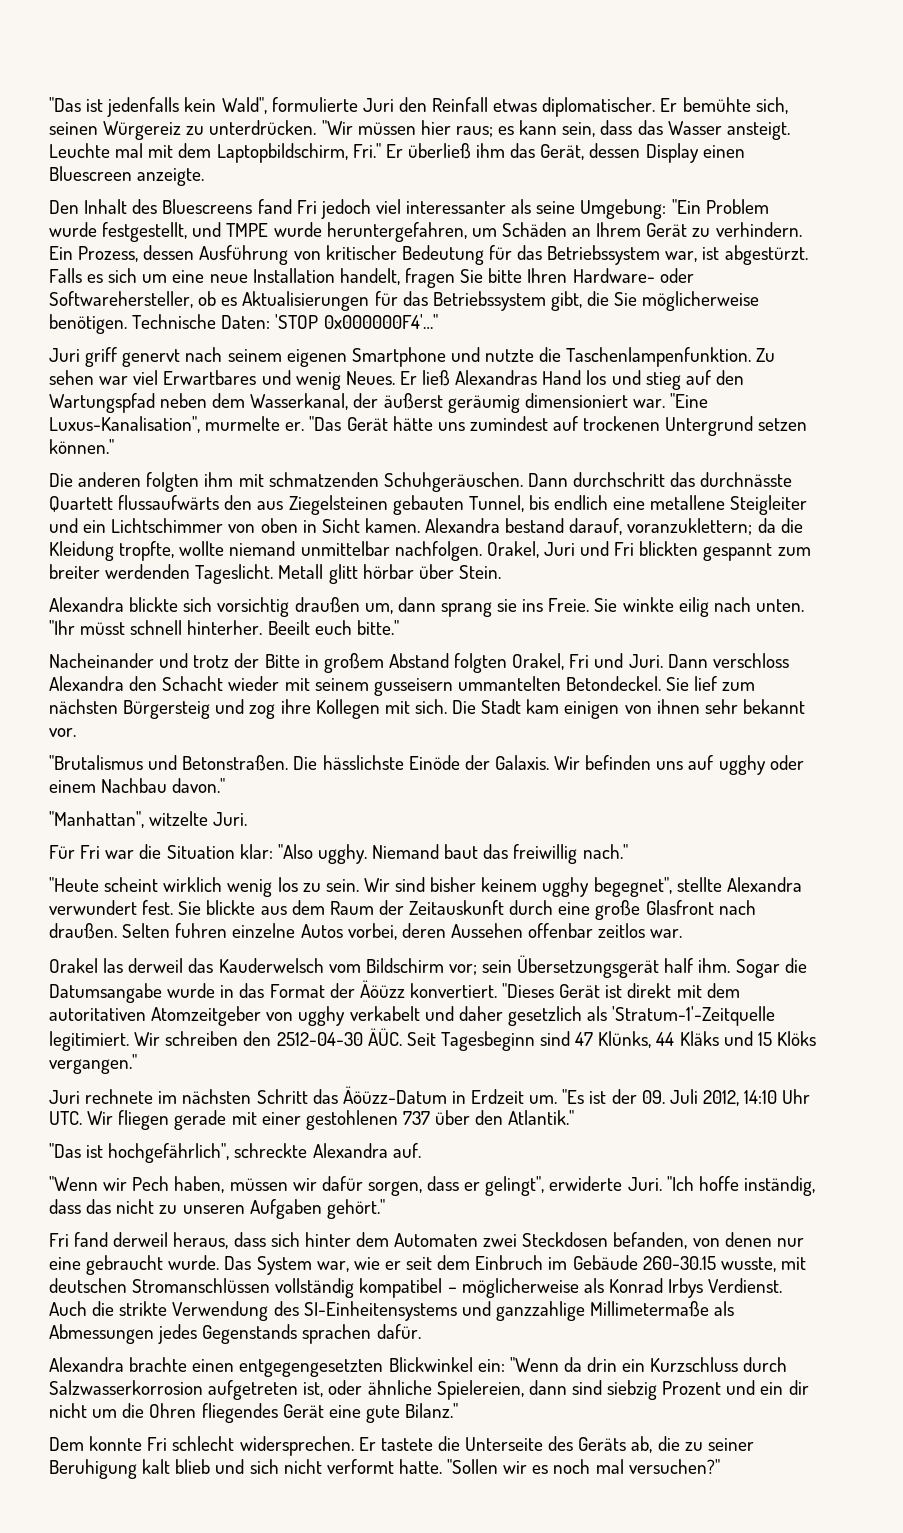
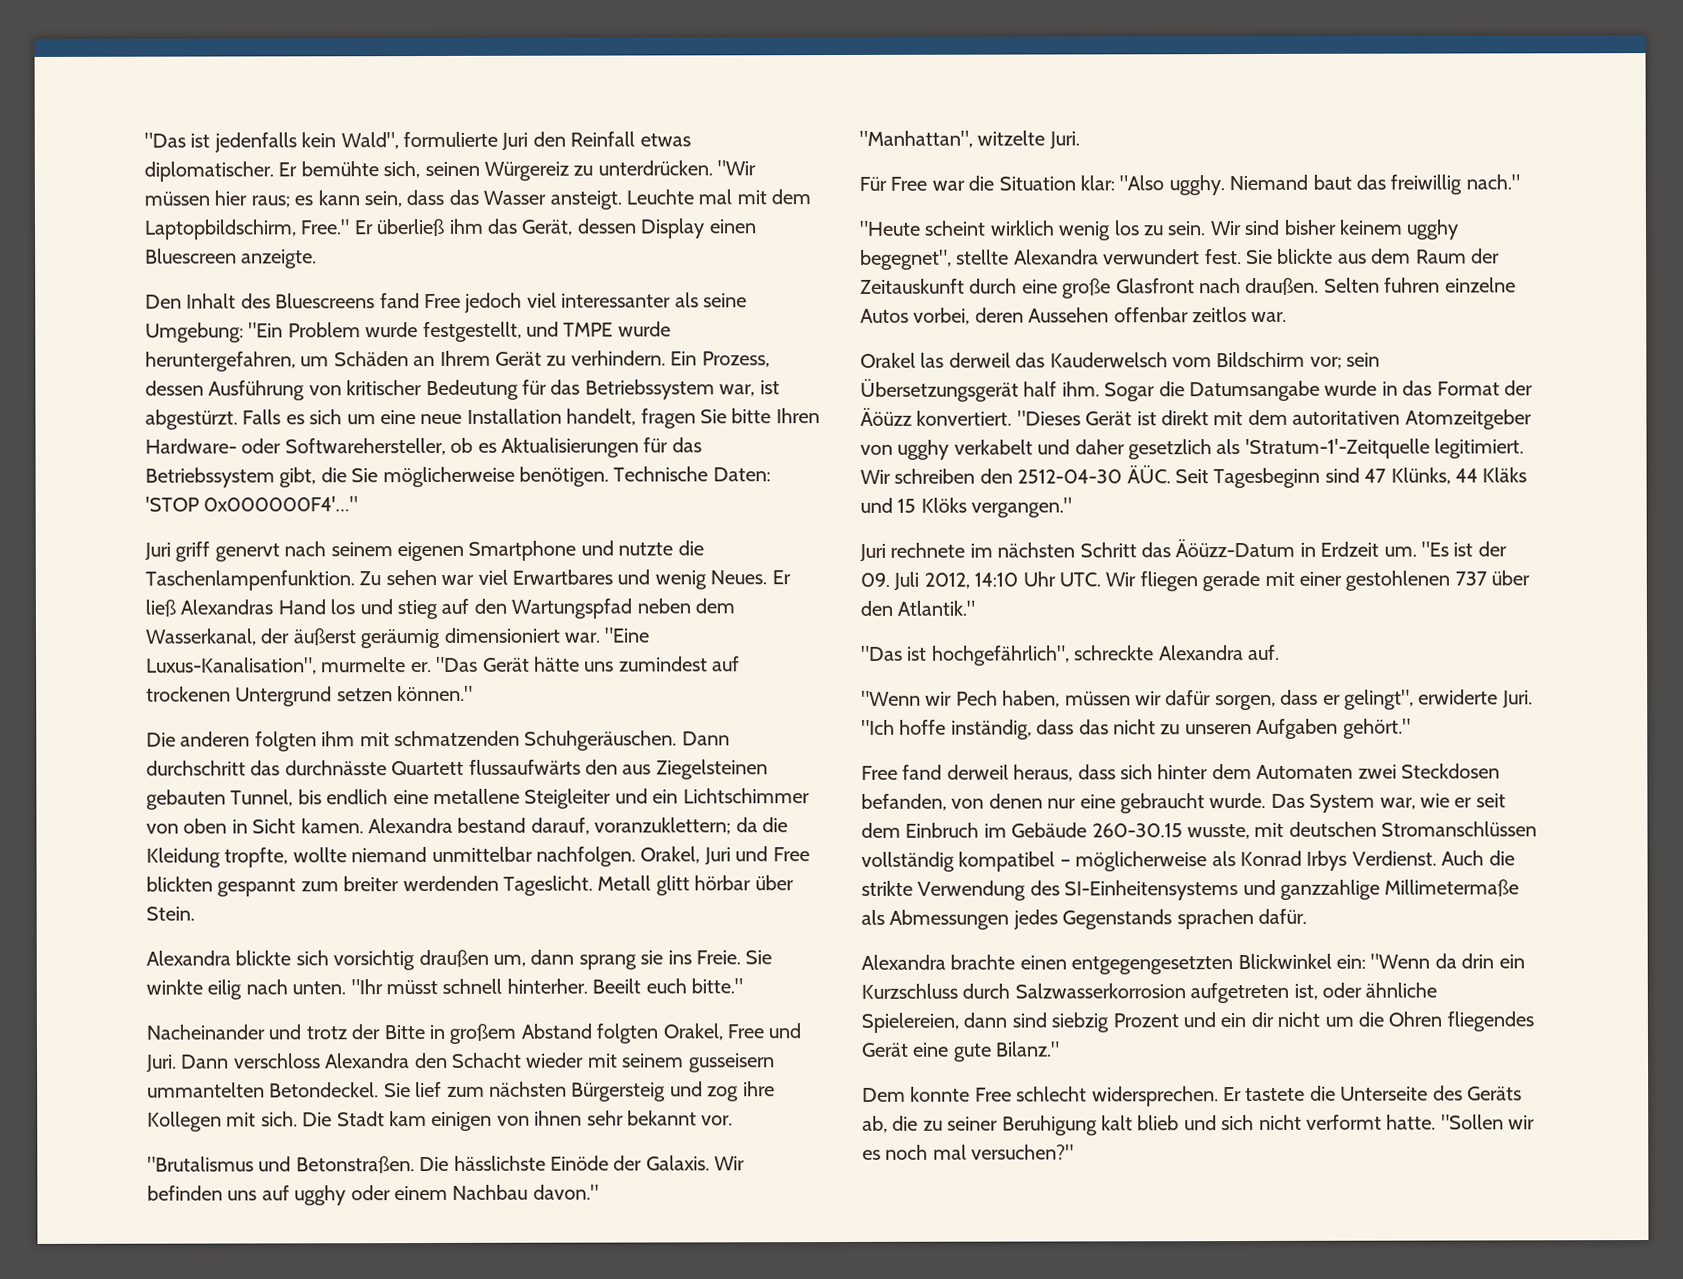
- Leuchte mal mit dem Laptopbildschirm, Fri." Er überließ ihm das Gerät, dessen Display einen Bluescreen anzeigte.
+ Leuchte mal mit dem Laptopbildschirm, Free." Er überließ ihm das Gerät, dessen Display einen Bluescreen anzeigte.
- Den Inhalt des Bluescreens fand Fri jedoch viel interessanter als seine Umgebung: "Ein Problem wurde festgestellt, und TMPE wurde heruntergefahren, um Schäden an Ihrem Gerät zu verhindern.
+ Den Inhalt des Bluescreens fand Free jedoch viel interessanter als seine Umgebung: "Ein Problem wurde festgestellt, und TMPE wurde heruntergefahren, um Schäden an Ihrem Gerät zu verhindern.
- Orakel, Juri und Fri blickten gespannt zum breiter werdenden Tageslicht.
+ Orakel, Juri und Free blickten gespannt zum breiter werdenden Tageslicht.
- Nacheinander und trotz der Bitte in großem Abstand folgten Orakel, Fri und Juri.
+ Nacheinander und trotz der Bitte in großem Abstand folgten Orakel, Free und Juri.
- Für Fri war die Situation klar: "Also ugghy.
+ Für Free war die Situation klar: "Also ugghy.
- Fri fand derweil heraus, dass sich hinter dem Automaten zwei Steckdosen befanden, von denen nur eine gebraucht wurde.
+ Free fand derweil heraus, dass sich hinter dem Automaten zwei Steckdosen befanden, von denen nur eine gebraucht wurde.
- Dem konnte Fri schlecht widersprechen.
+ Dem konnte Free schlecht widersprechen.

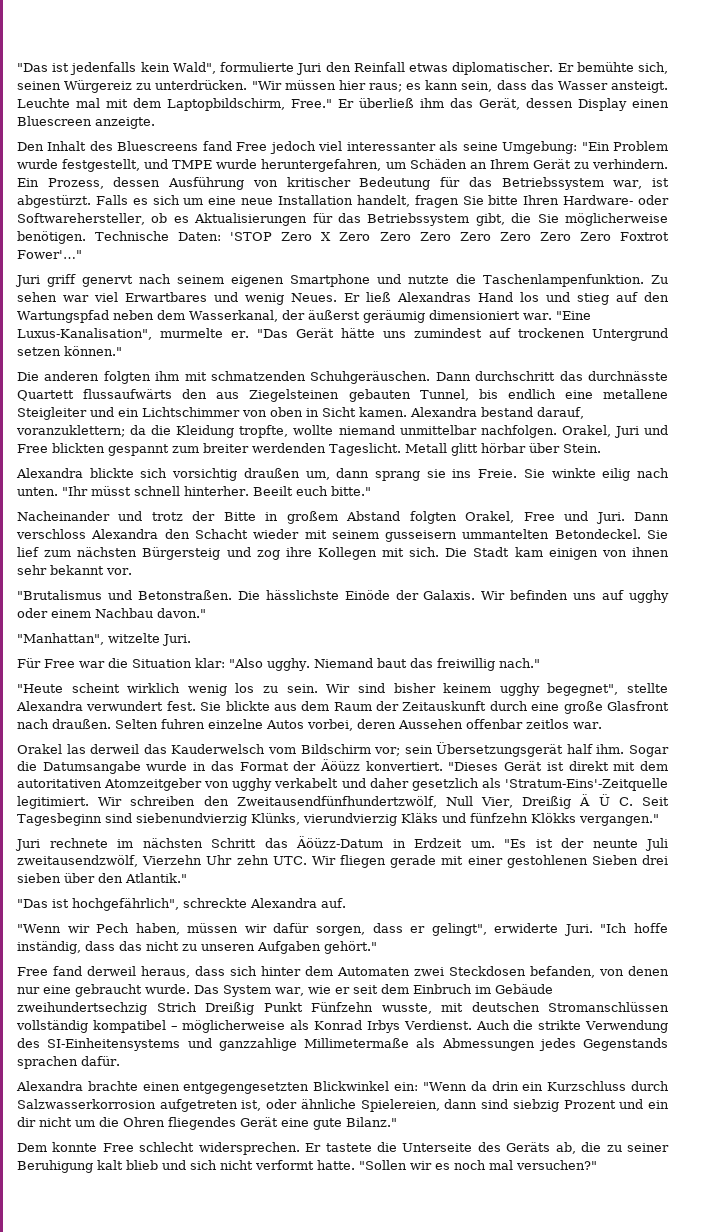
- Technische Daten: 'STOP 0x000000F4'…"
+ Technische Daten: 'STOP Zero X Zero Zero Zero Zero Zero Zero Zero Foxtrot Fower'…"
- "Dieses Gerät ist direkt mit dem autoritativen Atomzeitgeber von ugghy verkabelt und daher gesetzlich als 'Stratum-1'-Zeitquelle legitimiert.
+ "Dieses Gerät ist direkt mit dem autoritativen Atomzeitgeber von ugghy verkabelt und daher gesetzlich als 'Stratum-Eins'-Zeitquelle legitimiert.
- Wir schreiben den 2512-04-30 ÄÜC. Seit Tagesbeginn sind 47 Klünks, 44 Kläks und 15 Klöks vergangen."
+ Wir schreiben den Zweitausendfünfhundertzwölf, Null Vier, Dreißig Ä Ü C. Seit Tagesbeginn sind siebenundvierzig Klünks, vierundvierzig Kläks und fünfzehn Klökks vergangen."
- "Es ist der 09. Juli 2012, 14:10 Uhr UTC. Wir fliegen gerade mit einer gestohlenen 737 über den Atlantik."
+ "Es ist der neunte Juli zweitausendzwölf, Vierzehn Uhr zehn UTC. Wir fliegen gerade mit einer gestohlenen Sieben drei sieben über den Atlantik."
- Das System war, wie er seit dem Einbruch im Gebäude 260-30.15 wusste, mit deutschen Stromanschlüssen vollständig kompatibel – möglicherweise als Konrad Irbys Verdienst.
+ Das System war, wie er seit dem Einbruch im Gebäude zweihundertsechzig Strich Dreißig Punkt Fünfzehn wusste, mit deutschen Stromanschlüssen vollständig kompatibel – möglicherweise als Konrad Irbys Verdienst.

